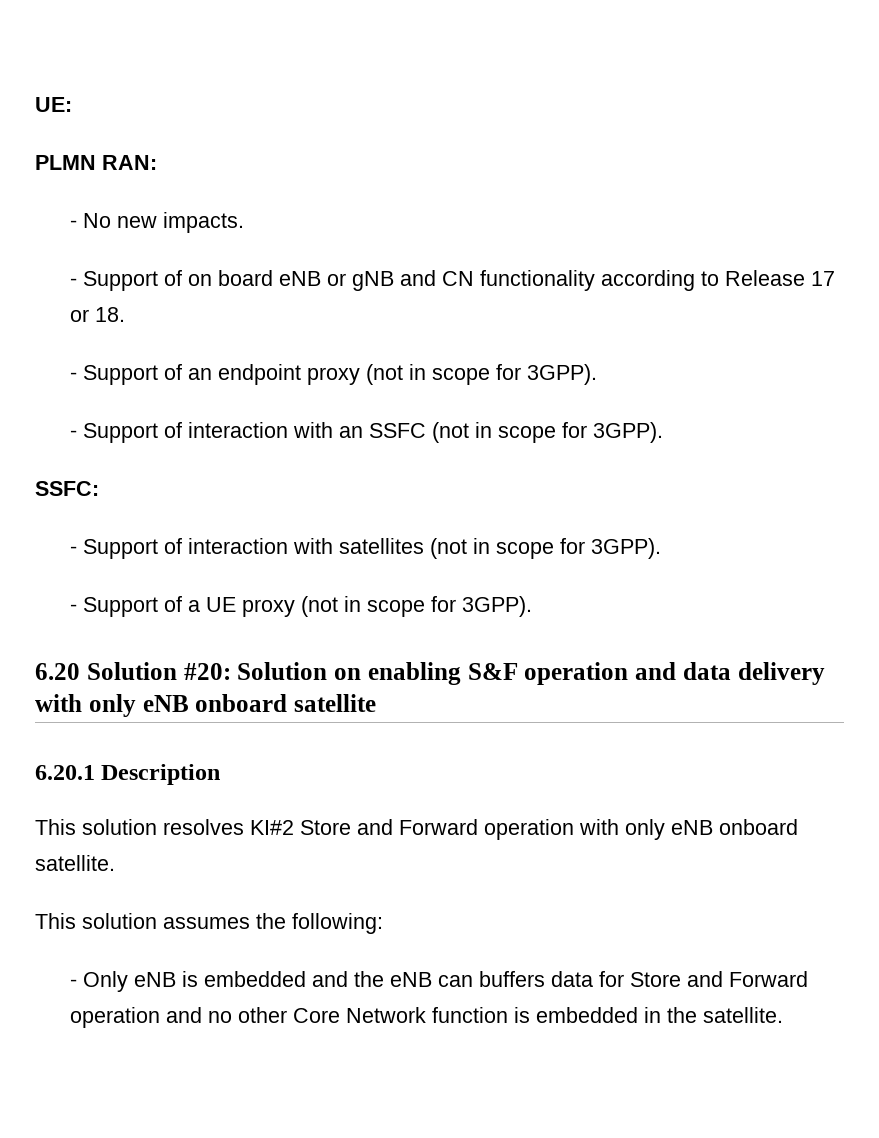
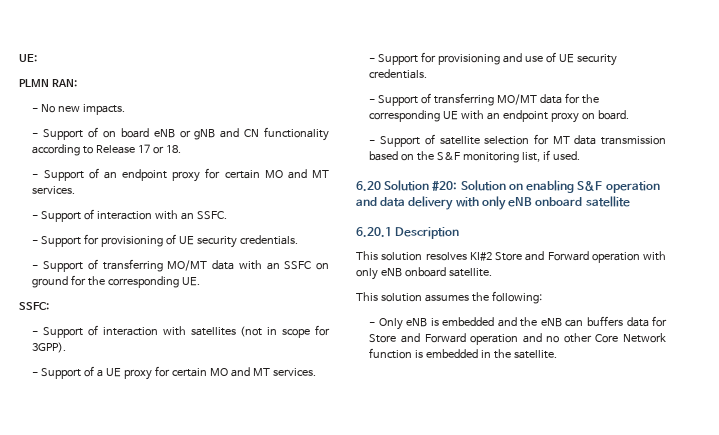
- - Support of an endpoint proxy (not in scope for 3GPP).
+ - Support of an endpoint proxy for certain MO and MT services.
- - Support of interaction with an SSFC (not in scope for 3GPP).
+ - Support of interaction with an SSFC.
+ - Support for provisioning of UE security credentials.
+ - Support of transferring MO/MT data with an SSFC on ground for the corresponding UE.
- - Support of a UE proxy (not in scope for 3GPP).
+ - Support of a UE proxy for certain MO and MT services.
+ - Support for provisioning and use of UE security credentials.
+ - Support of transferring MO/MT data for the corresponding UE with an endpoint proxy on board.
+ - Support of satellite selection for MT data transmission based on the S&F monitoring list, if used.

